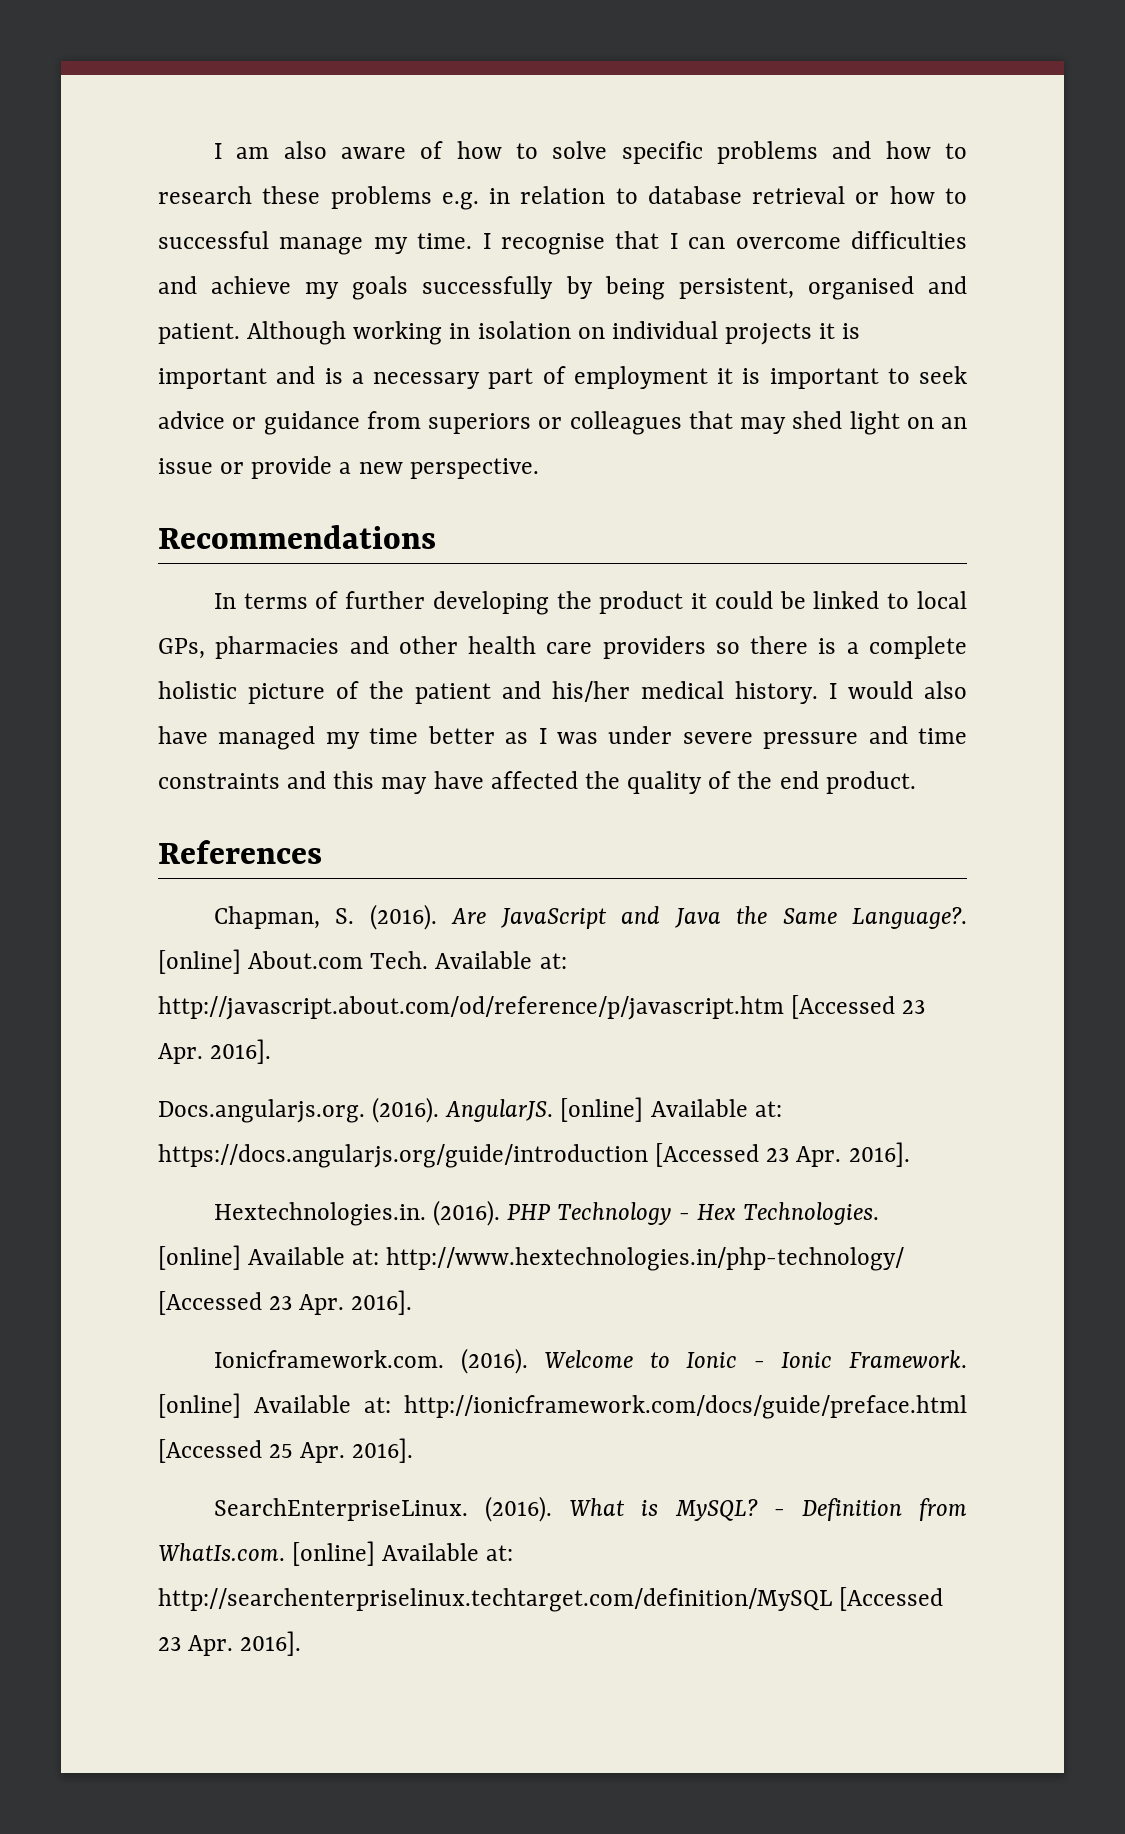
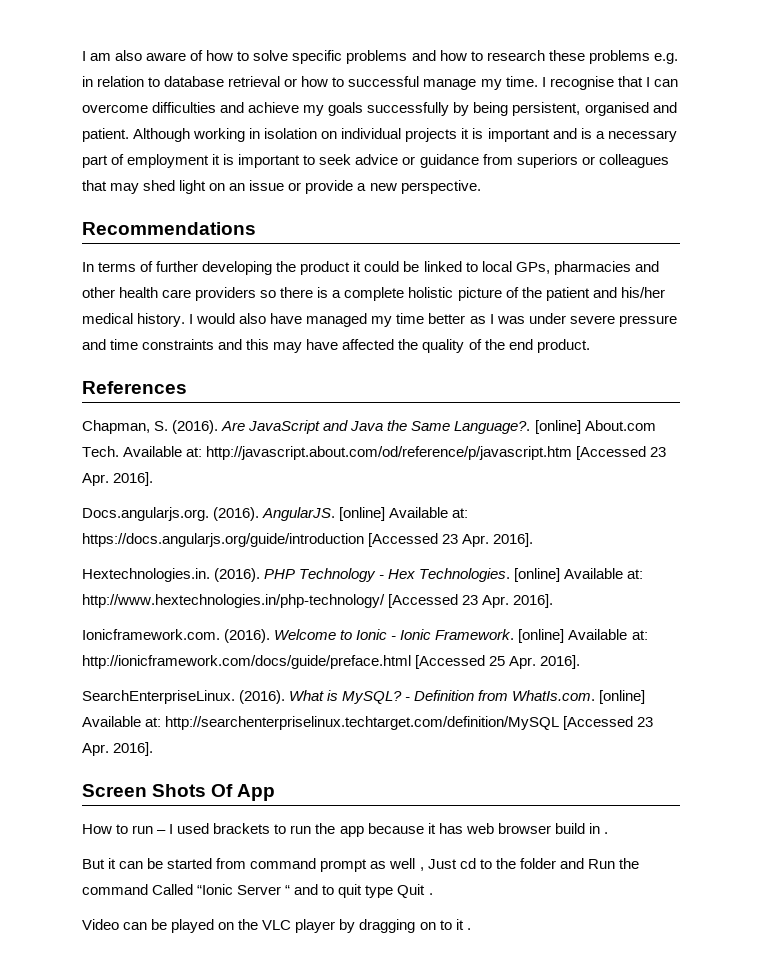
+ Screen Shots Of App
+ How to run – I used brackets to run the app because it has web browser build in .
+ But it can be started from command prompt as well , Just cd to the folder and Run the command Called “Ionic Server “ and to quit type Quit .
+ Video can be played on the VLC player by dragging on to it .

